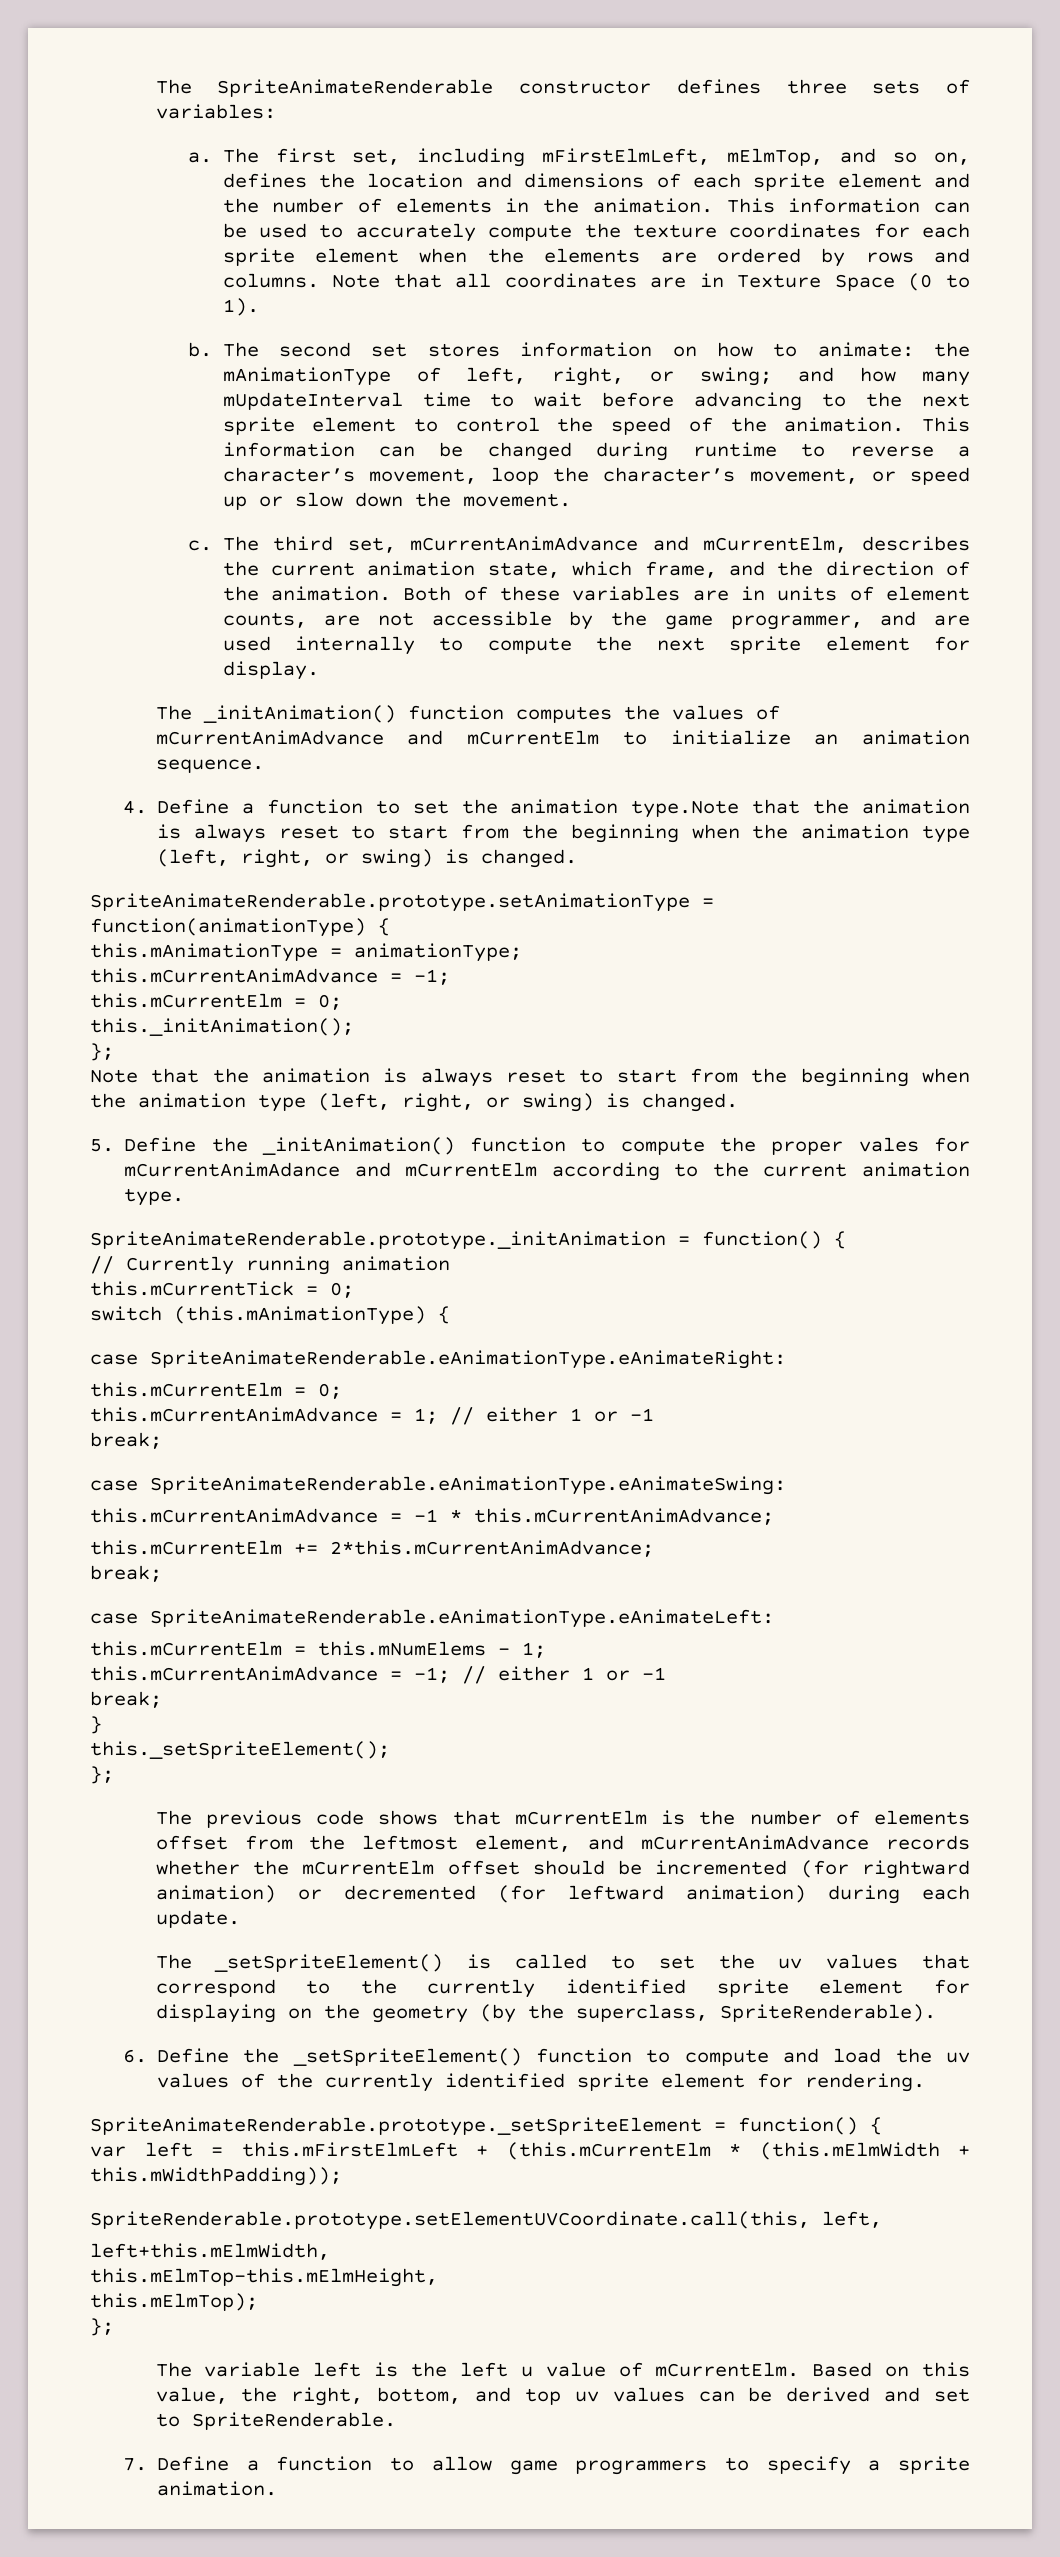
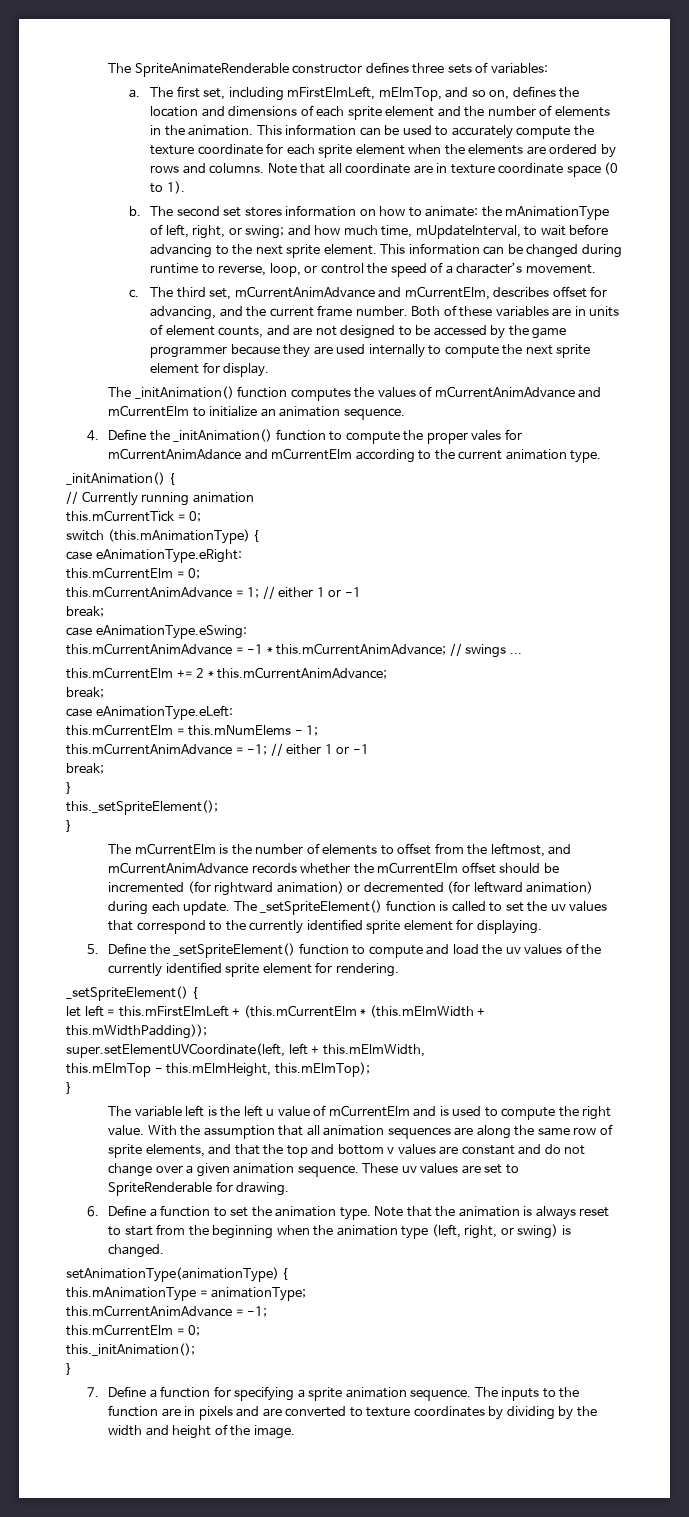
- This information can be used to accurately compute the texture coordinates for each sprite element when the elements are ordered by rows and columns.
+ This information can be used to accurately compute the texture coordinate for each sprite element when the elements are ordered by rows and columns.
- Note that all coordinates are in Texture Space (0 to 1).
+ Note that all coordinate are in texture coordinate space (0 to 1).
- The second set stores information on how to animate: the mAnimationType of left, right, or swing; and how many mUpdateInterval time to wait before advancing to the next sprite element to control the speed of the animation.
+ The second set stores information on how to animate: the mAnimationType of left, right, or swing; and how much time, mUpdateInterval, to wait before advancing to the next sprite element.
- This information can be changed during runtime to reverse a character’s movement, loop the character’s movement, or speed up or slow down the movement.
+ This information can be changed during runtime to reverse, loop, or control the speed of a character’s movement.
- The third set, mCurrentAnimAdvance and mCurrentElm, describes the current animation state, which frame, and the direction of the animation.
+ The third set, mCurrentAnimAdvance and mCurrentElm, describes offset for advancing, and the current frame number.
- Both of these variables are in units of element counts, are not accessible by the game programmer, and are used internally to compute the next sprite element for display.
+ Both of these variables are in units of element counts, and are not designed to be accessed by the game programmer because they are used internally to compute the next sprite element for display.
- 4. Define a function to set the animation type.Note that the animation is always reset to start from the beginning when the animation type (left, right, or swing) is changed.
- SpriteAnimateRenderable.prototype.setAnimationType = function(animationType) {
- this.mAnimationType = animationType;
- this.mCurrentAnimAdvance = -1;
+ 4. Define the _initAnimation() function to compute the proper vales for mCurrentAnimAdance and mCurrentElm according to the current animation type.
+ _initAnimation() {
+ // Currently running animation
+ this.mCurrentTick = 0;
+ switch (this.mAnimationType) {
+ case eAnimationType.eRight:
  this.mCurrentElm = 0;
- this._initAnimation();
- };
- Note that the animation is always reset to start from the beginning when the animation type (left, right, or swing) is changed.
+ this.mCurrentAnimAdvance = 1; // either 1 or -1
+ break;
+ case eAnimationType.eSwing:
+ this.mCurrentAnimAdvance = -1 * this.mCurrentAnimAdvance; // swings ...
+ this.mCurrentElm += 2 * this.mCurrentAnimAdvance;
+ break;
+ case eAnimationType.eLeft:
+ this.mCurrentElm = this.mNumElems - 1;
+ this.mCurrentAnimAdvance = -1; // either 1 or -1
+ break;
+ }
+ this._setSpriteElement();
+ }
+ The mCurrentElm is the number of elements to offset from the leftmost, and mCurrentAnimAdvance records whether the mCurrentElm offset should be incremented (for rightward animation) or decremented (for leftward animation) during each update. The _setSpriteElement() function is called to set the uv values that correspond to the currently identified sprite element for displaying.
+ 5. Define the _setSpriteElement() function to compute and load the uv values of the currently identified sprite element for rendering.
+ _setSpriteElement() {
+ let left = this.mFirstElmLeft + (this.mCurrentElm * (this.mElmWidth + this.mWidthPadding));
+ super.setElementUVCoordinate(left, left + this.mElmWidth,
+ this.mElmTop - this.mElmHeight, this.mElmTop);
+ }
+ The variable left is the left u value of mCurrentElm and is used to compute the right value. With the assumption that all animation sequences are along the same row of sprite elements, and that the top and bottom v values are constant and do not change over a given animation sequence. These uv values are set to SpriteRenderable for drawing.
+ 6. Define a function to set the animation type. Note that the animation is always reset to start from the beginning when the animation type (left, right, or swing) is changed.
- 5. Define the _initAnimation() function to compute the proper vales for mCurrentAnimAdance and mCurrentElm according to the current animation type.
- SpriteAnimateRenderable.prototype._initAnimation = function() {
- // Currently running animation
- this.mCurrentTick = 0;
- switch (this.mAnimationType) {
- case SpriteAnimateRenderable.eAnimationType.eAnimateRight:
+ setAnimationType(animationType) {
+ this.mAnimationType = animationType;
+ this.mCurrentAnimAdvance = -1;
  this.mCurrentElm = 0;
- this.mCurrentAnimAdvance = 1; // either 1 or -1
- break;
- case SpriteAnimateRenderable.eAnimationType.eAnimateSwing:
- this.mCurrentAnimAdvance = -1 * this.mCurrentAnimAdvance;
- this.mCurrentElm += 2*this.mCurrentAnimAdvance;
- break;
- case SpriteAnimateRenderable.eAnimationType.eAnimateLeft:
- this.mCurrentElm = this.mNumElems - 1;
- this.mCurrentAnimAdvance = -1; // either 1 or -1
- break;
+ this._initAnimation();
  }
- this._setSpriteElement();
- };
- The previous code shows that mCurrentElm is the number of elements offset from the leftmost element, and mCurrentAnimAdvance records whether the mCurrentElm offset should be incremented (for rightward animation) or decremented (for leftward animation) during each update.
- The _setSpriteElement() is called to set the uv values that correspond to the currently identified sprite element for displaying on the geometry (by the superclass, SpriteRenderable).
- 6. Define the _setSpriteElement() function to compute and load the uv values of the currently identified sprite element for rendering.
- SpriteAnimateRenderable.prototype._setSpriteElement = function() {
- var left = this.mFirstElmLeft + (this.mCurrentElm * (this.mElmWidth + this.mWidthPadding));
- SpriteRenderable.prototype.setElementUVCoordinate.call(this, left,
- left+this.mElmWidth,
- this.mElmTop-this.mElmHeight,
- this.mElmTop);
- };
- The variable left is the left u value of mCurrentElm. Based on this value, the right, bottom, and top uv values can be derived and set to SpriteRenderable.
- 7. Define a function to allow game programmers to specify a sprite animation.
+ 7. Define a function for specifying a sprite animation sequence. The inputs to the function are in pixels and are converted to texture coordinates by dividing by the width and height of the image.

